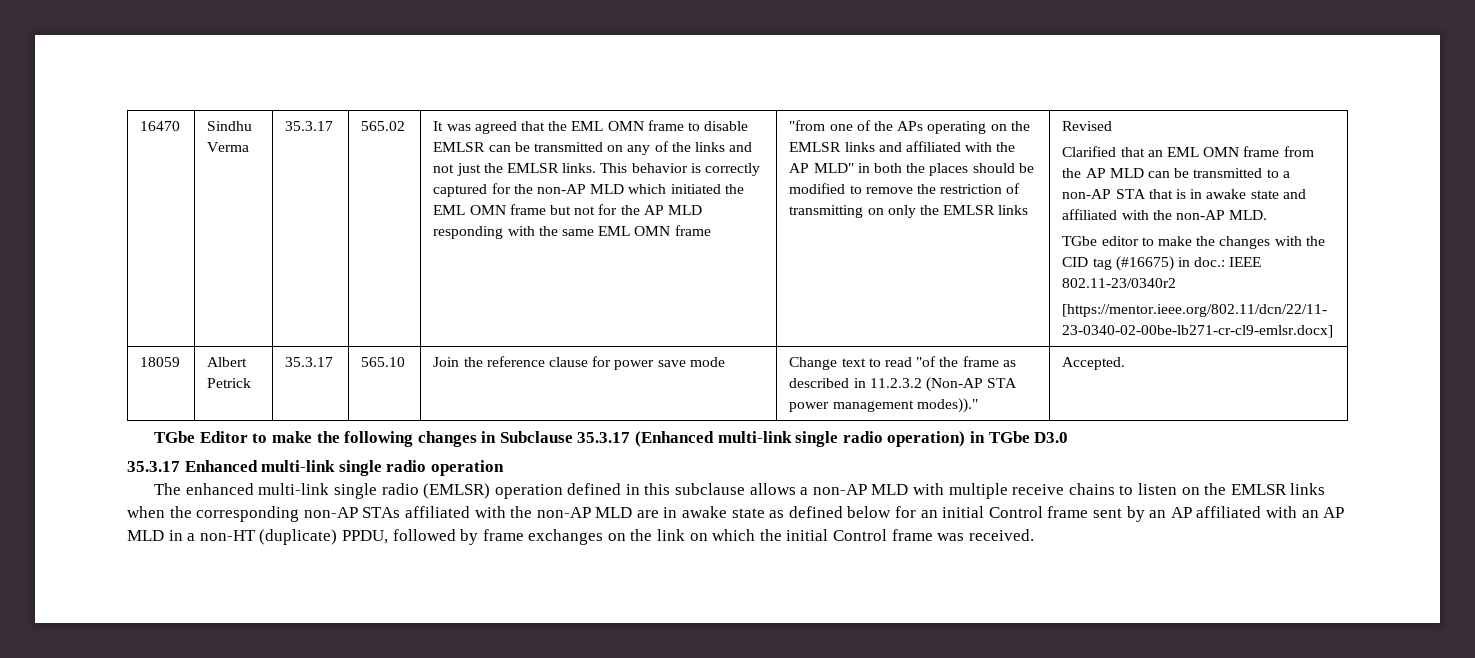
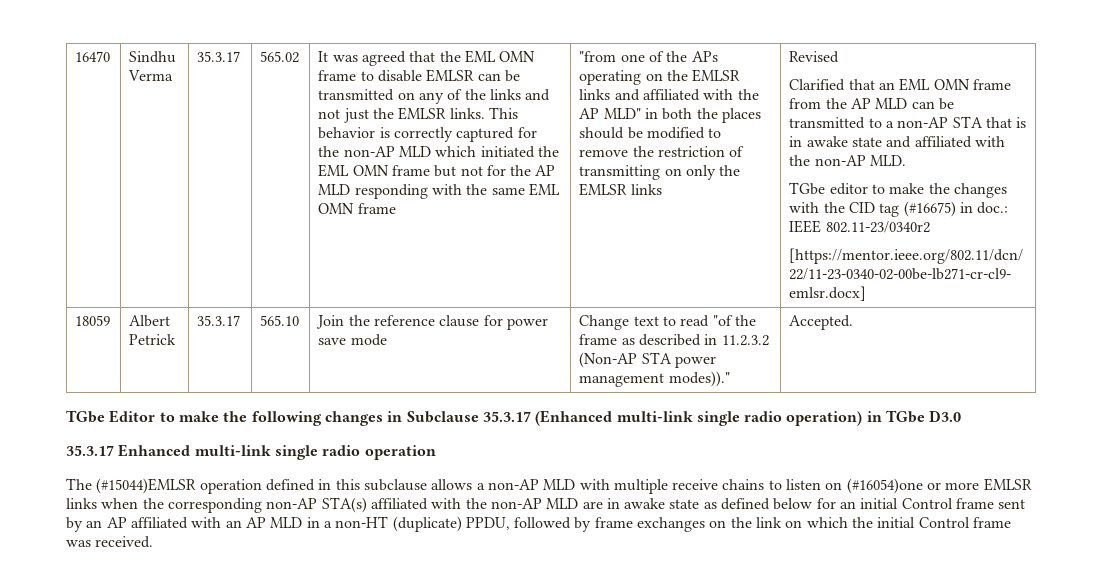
- The enhanced multi-link single radio (EMLSR) operation defined in this subclause allows a non-AP MLD with multiple receive chains to listen on the EMLSR links when the corresponding non-AP STAs affiliated with the non-AP MLD are in awake state as defined below for an initial Control frame sent by an AP affiliated with an AP MLD in a non-HT (duplicate) PPDU, followed by frame exchanges on the link on which the initial Control frame was received.
+ The (#15044)EMLSR operation defined in this subclause allows a non-AP MLD with multiple receive chains to listen on (#16054)one or more EMLSR links when the corresponding non-AP STA(s) affiliated with the non-AP MLD are in awake state as defined below for an initial Control frame sent by an AP affiliated with an AP MLD in a non-HT (duplicate) PPDU, followed by frame exchanges on the link on which the initial Control frame was received.

